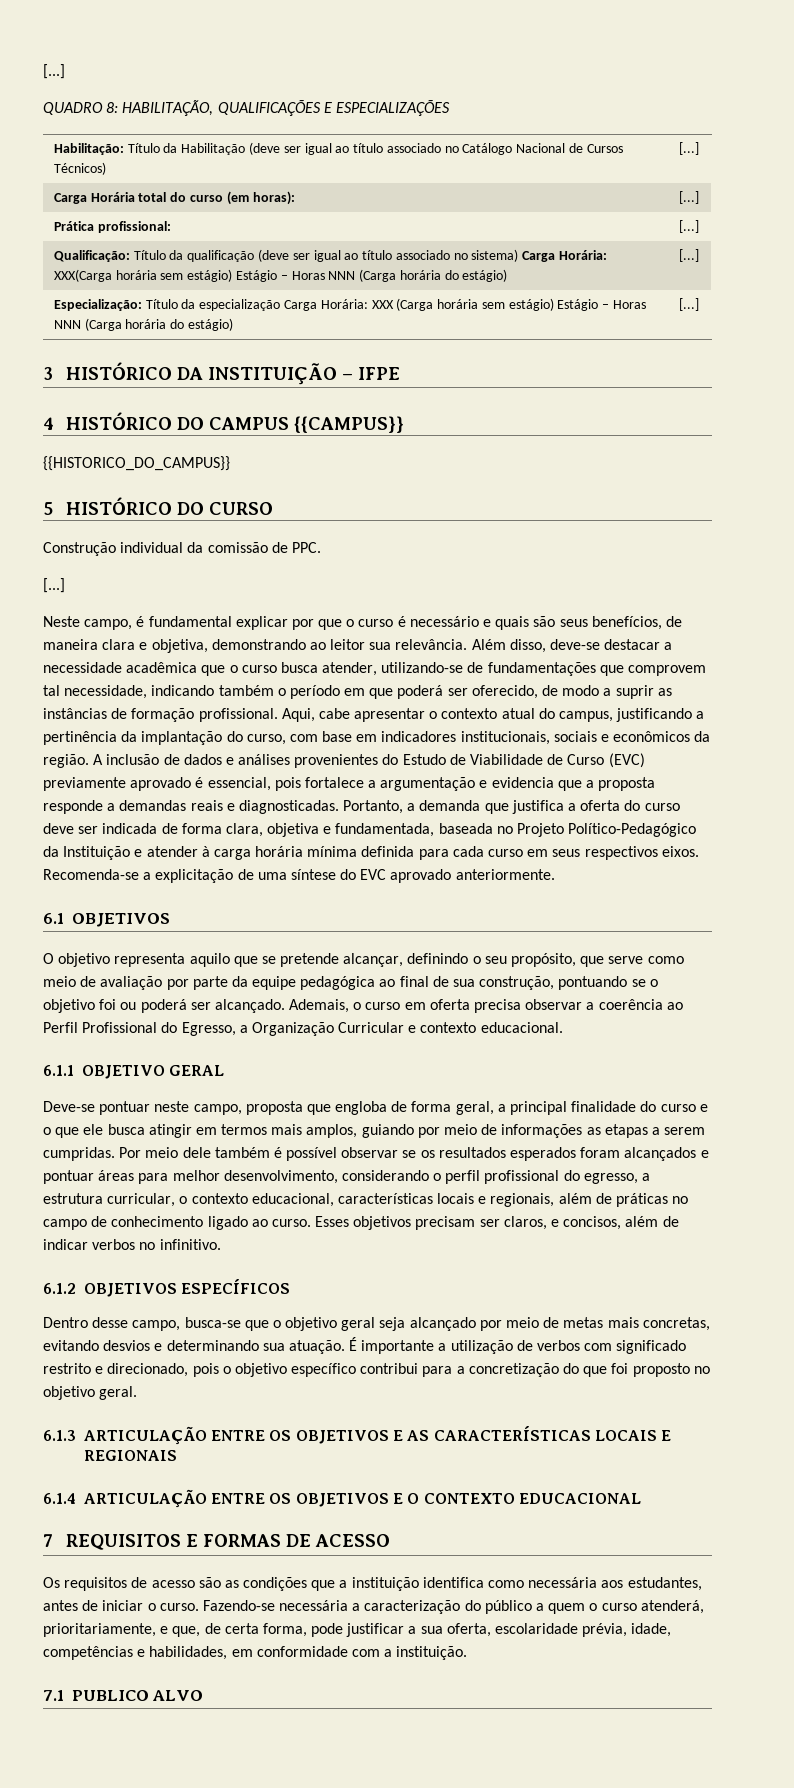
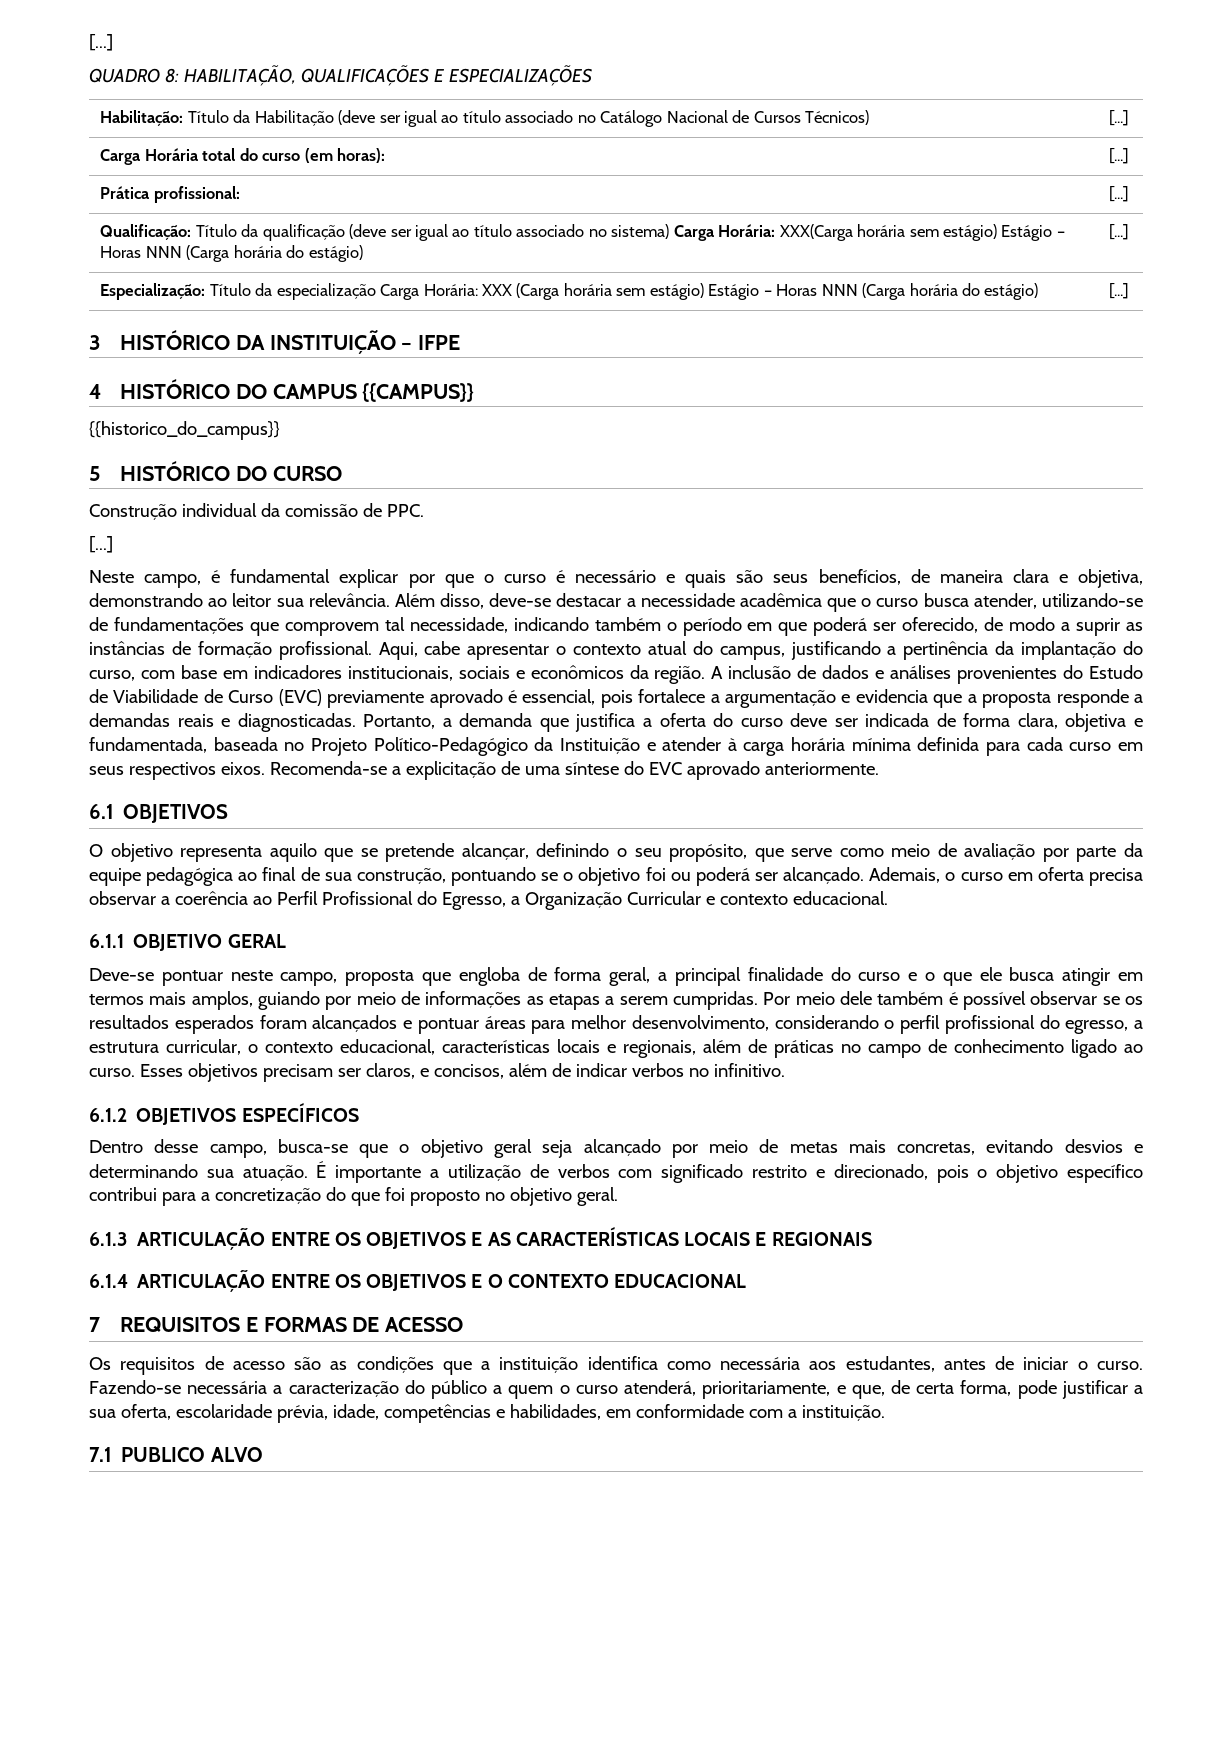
- {{HISTORICO_DO_CAMPUS}}
+ {{historico_do_campus}}

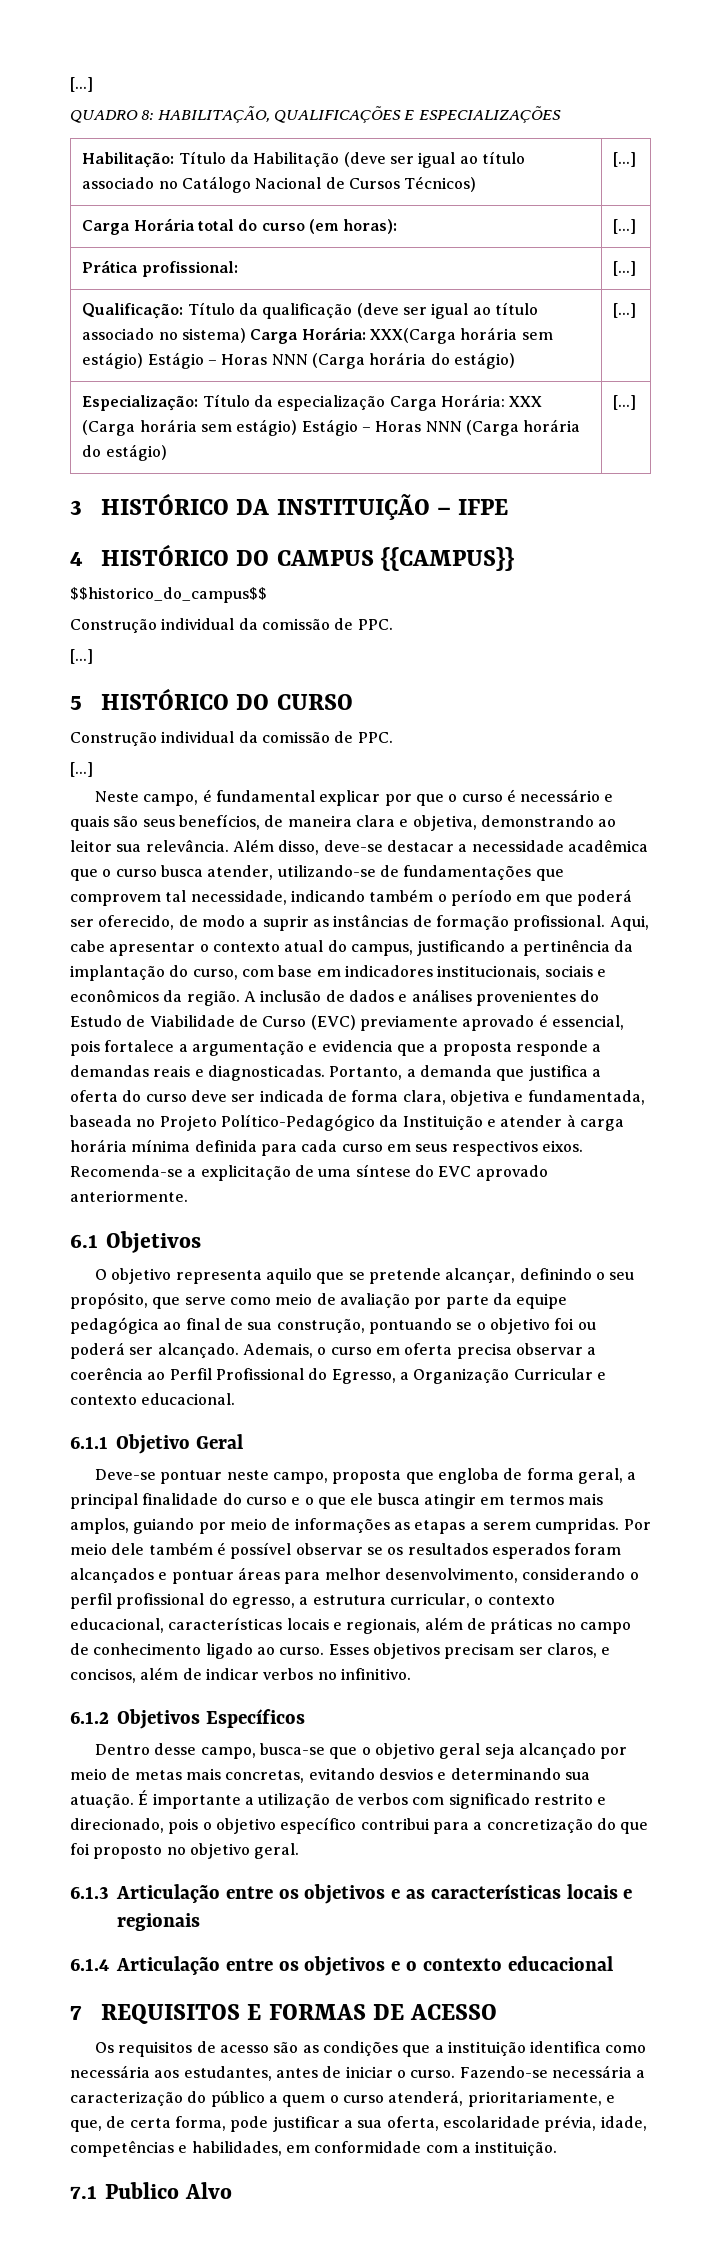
- {{historico_do_campus}}
+ $$historico_do_campus$$
+ Construção individual da comissão de PPC.
+ [...]
- 6.1 OBJETIVOS
+ 6.1 Objetivos
- 6.1.1 OBJETIVO GERAL
+ 6.1.1 Objetivo Geral
- 6.1.2 OBJETIVOS ESPECÍFICOS
+ 6.1.2 Objetivos Específicos
- 6.1.3 ARTICULAÇÃO ENTRE OS OBJETIVOS E AS CARACTERÍSTICAS LOCAIS E REGIONAIS
- 6.1.4 ARTICULAÇÃO ENTRE OS OBJETIVOS E O CONTEXTO EDUCACIONAL
+ 6.1.3 Articulação entre os objetivos e as características locais e regionais
+ 6.1.4 Articulação entre os objetivos e o contexto educacional
- 7.1 PUBLICO ALVO
+ 7.1 Publico Alvo

